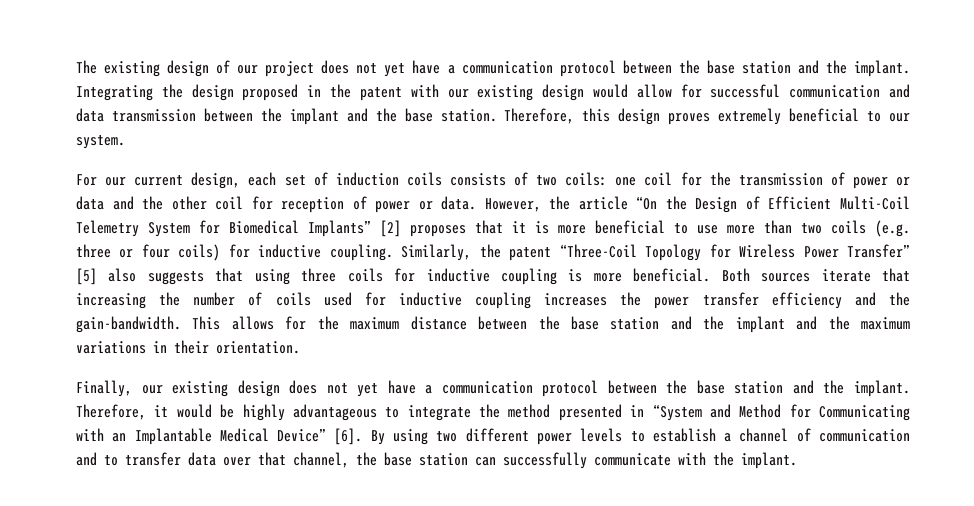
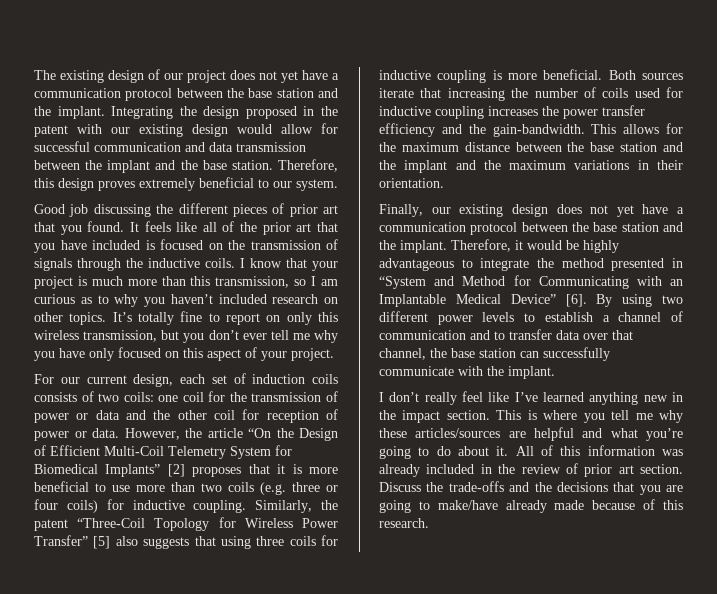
+ Good job discussing the different pieces of prior art that you found. It feels like all of the prior art that you have included is focused on the transmission of signals through the inductive coils. I know that your project is much more than this transmission, so I am curious as to why you haven’t included research on other topics. It’s totally fine to report on only this wireless transmission, but you don’t ever tell me why you have only focused on this aspect of your project.
+ I don’t really feel like I’ve learned anything new in the impact section. This is where you tell me why these articles/sources are helpful and what you’re going to do about it. All of this information was already included in the review of prior art section. Discuss the trade-offs and the decisions that you are going to make/have already made because of this research.

